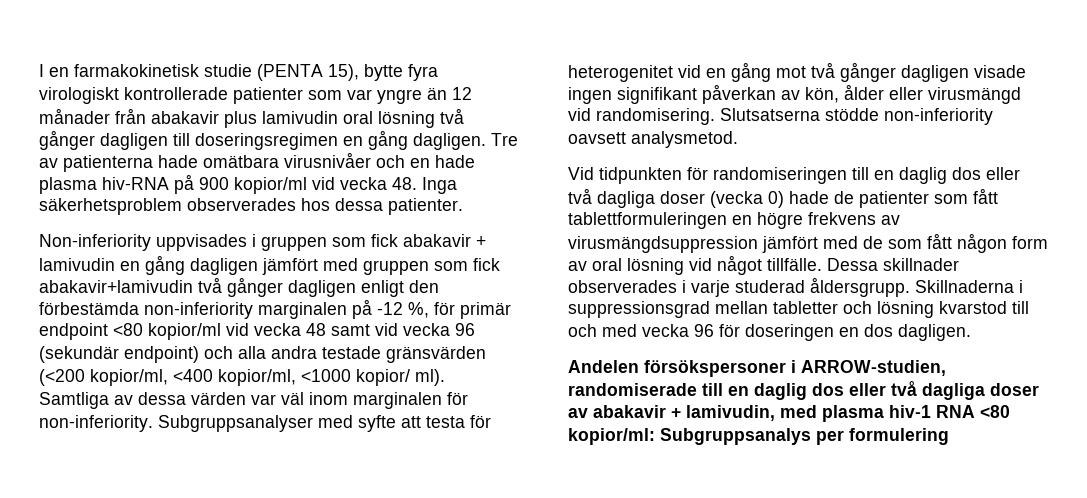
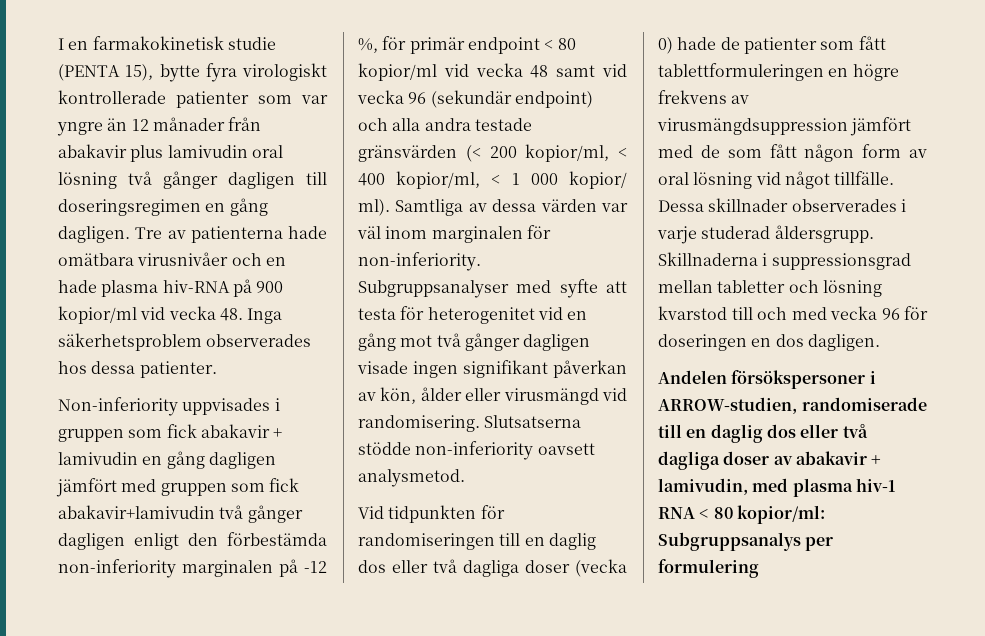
- Non-inferiority uppvisades i gruppen som fick abakavir + lamivudin en gång dagligen jämfört med gruppen som fick abakavir+lamivudin två gånger dagligen enligt den förbestämda non-inferiority marginalen på -12 %, för primär endpoint <80 kopior/ml vid vecka 48 samt vid vecka 96 (sekundär endpoint) och alla andra testade gränsvärden (<200 kopior/ml, <400 kopior/ml, <1000 kopior/ ml).
+ Non-inferiority uppvisades i gruppen som fick abakavir + lamivudin en gång dagligen jämfört med gruppen som fick abakavir+lamivudin två gånger dagligen enligt den förbestämda non-inferiority marginalen på -12 %, för primär endpoint < 80 kopior/ml vid vecka 48 samt vid vecka 96 (sekundär endpoint) och alla andra testade gränsvärden (< 200 kopior/ml, < 400 kopior/ml, < 1 000 kopior/ ml).
- Andelen försökspersoner i ARROW-studien, randomiserade till en daglig dos eller två dagliga doser av abakavir + lamivudin, med plasma hiv-1 RNA <80 kopior/ml: Subgruppsanalys per formulering
+ Andelen försökspersoner i ARROW-studien, randomiserade till en daglig dos eller två dagliga doser av abakavir + lamivudin, med plasma hiv-1 RNA < 80 kopior/ml: Subgruppsanalys per formulering

